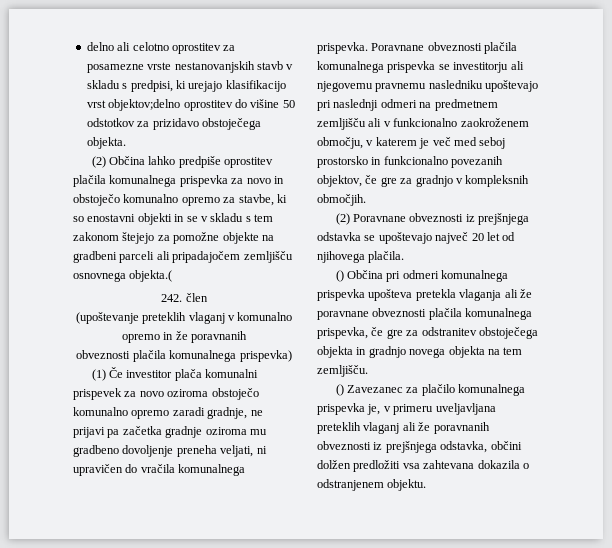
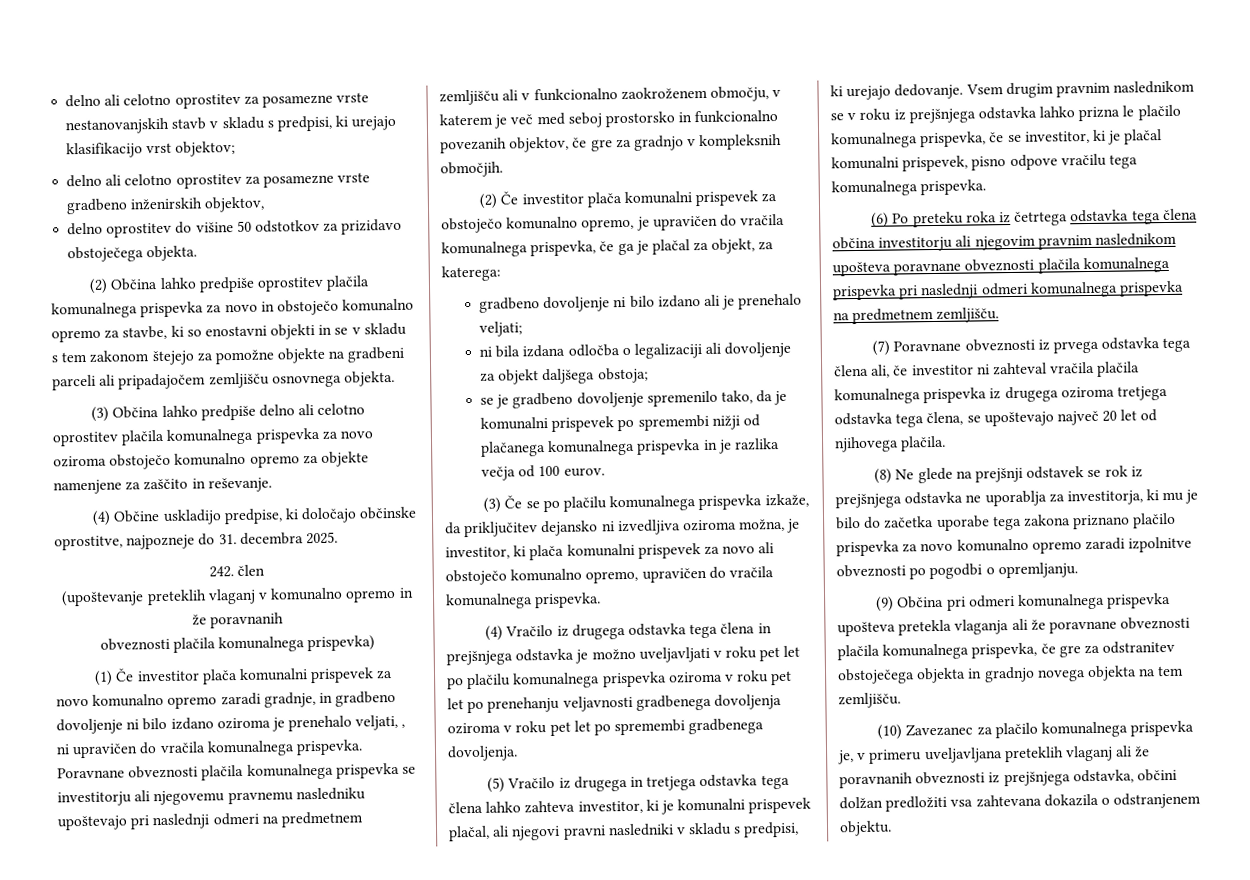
- delno ali celotno oprostitev za posamezne vrste nestanovanjskih stavb v skladu s predpisi, ki urejajo klasifikacijo vrst objektov;delno oprostitev do višine 50 odstotkov za prizidavo obstoječega objekta.
+ delno ali celotno oprostitev za posamezne vrste nestanovanjskih stavb v skladu s predpisi, ki urejajo klasifikacijo vrst objektov;
+ delno ali celotno oprostitev za posamezne vrste gradbeno inženirskih objektov,
+ delno oprostitev do višine 50 odstotkov za prizidavo obstoječega objekta.
- (2) Občina lahko predpiše oprostitev plačila komunalnega prispevka za novo in obstoječo komunalno opremo za stavbe, ki so enostavni objekti in se v skladu s tem zakonom štejejo za pomožne objekte na gradbeni parceli ali pripadajočem zemljišču osnovnega objekta.(
+ (2) Občina lahko predpiše oprostitev plačila komunalnega prispevka za novo in obstoječo komunalno opremo za stavbe, ki so enostavni objekti in se v skladu s tem zakonom štejejo za pomožne objekte na gradbeni parceli ali pripadajočem zemljišču osnovnega objekta.
+ (3) Občina lahko predpiše delno ali celotno oprostitev plačila komunalnega prispevka za novo oziroma obstoječo komunalno opremo za objekte namenjene za zaščito in reševanje.
+ (4) Občine uskladijo predpise, ki določajo občinske oprostitve, najpozneje do 31. decembra 2025.
- (1) Če investitor plača komunalni prispevek za novo oziroma obstoječo komunalno opremo zaradi gradnje, ne prijavi pa začetka gradnje oziroma mu gradbeno dovoljenje preneha veljati, ni upravičen do vračila komunalnega prispevka.
+ (1) Če investitor plača komunalni prispevek za novo komunalno opremo zaradi gradnje, in gradbeno dovoljenje ni bilo izdano oziroma je prenehalo veljati, , ni upravičen do vračila komunalnega prispevka.
- (2) Poravnane obveznosti iz prejšnjega odstavka se upoštevajo največ 20 let od njihovega plačila.
+ (2) Če investitor plača komunalni prispevek za obstoječo komunalno opremo, je upravičen do vračila komunalnega prispevka, če ga je plačal za objekt, za katerega:
+ gradbeno dovoljenje ni bilo izdano ali je prenehalo veljati;
+ ni bila izdana odločba o legalizaciji ali dovoljenje za objekt daljšega obstoja;
+ se je gradbeno dovoljenje spremenilo tako, da je komunalni prispevek po spremembi nižji od plačanega komunalnega prispevka in je razlika večja od 100 eurov.
+ (3) Če se po plačilu komunalnega prispevka izkaže, da priključitev dejansko ni izvedljiva oziroma možna, je investitor, ki plača komunalni prispevek za novo ali obstoječo komunalno opremo, upravičen do vračila komunalnega prispevka.
+ (4) Vračilo iz drugega odstavka tega člena in prejšnjega odstavka je možno uveljavljati v roku pet let po plačilu komunalnega prispevka oziroma v roku pet let po prenehanju veljavnosti gradbenega dovoljenja oziroma v roku pet let po spremembi gradbenega dovoljenja.
+ (5) Vračilo iz drugega in tretjega odstavka tega člena lahko zahteva investitor, ki je komunalni prispevek plačal, ali njegovi pravni nasledniki v skladu s predpisi, ki urejajo dedovanje. Vsem drugim pravnim naslednikom se v roku iz prejšnjega odstavka lahko prizna le plačilo komunalnega prispevka, če se investitor, ki je plačal komunalni prispevek, pisno odpove vračilu tega komunalnega prispevka.
+ (6) Po preteku roka iz četrtega odstavka tega člena občina investitorju ali njegovim pravnim naslednikom upošteva poravnane obveznosti plačila komunalnega prispevka pri naslednji odmeri komunalnega prispevka na predmetnem zemljišču.
+ (7) Poravnane obveznosti iz prvega odstavka tega člena ali, če investitor ni zahteval vračila plačila komunalnega prispevka iz drugega oziroma tretjega odstavka tega člena, se upoštevajo največ 20 let od njihovega plačila.
- () Občina pri odmeri komunalnega prispevka upošteva pretekla vlaganja ali že poravnane obveznosti plačila komunalnega prispevka, če gre za odstranitev obstoječega objekta in gradnjo novega objekta na tem zemljišču.
+ (8) Ne glede na prejšnji odstavek se rok iz prejšnjega odstavka ne uporablja za investitorja, ki mu je bilo do začetka uporabe tega zakona priznano plačilo prispevka za novo komunalno opremo zaradi izpolnitve obveznosti po pogodbi o opremljanju.
+ (9) Občina pri odmeri komunalnega prispevka upošteva pretekla vlaganja ali že poravnane obveznosti plačila komunalnega prispevka, če gre za odstranitev obstoječega objekta in gradnjo novega objekta na tem zemljišču.
- () Zavezanec za plačilo komunalnega prispevka je, v primeru uveljavljana preteklih vlaganj ali že poravnanih obveznosti iz prejšnjega odstavka, občini dolžen predložiti vsa zahtevana dokazila o odstranjenem objektu.
+ (10) Zavezanec za plačilo komunalnega prispevka je, v primeru uveljavljana preteklih vlaganj ali že poravnanih obveznosti iz prejšnjega odstavka, občini dolžan predložiti vsa zahtevana dokazila o odstranjenem objektu.

